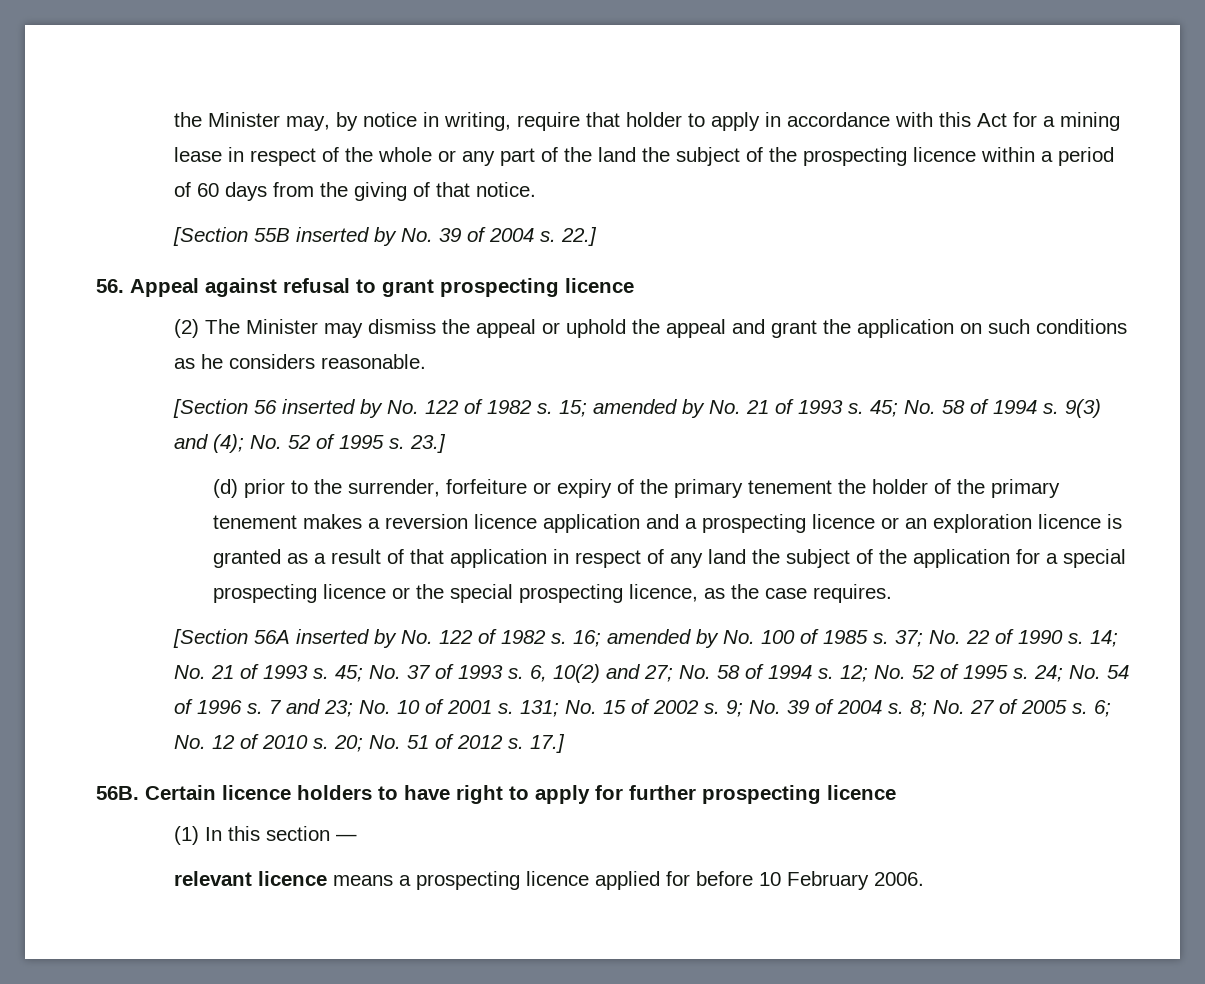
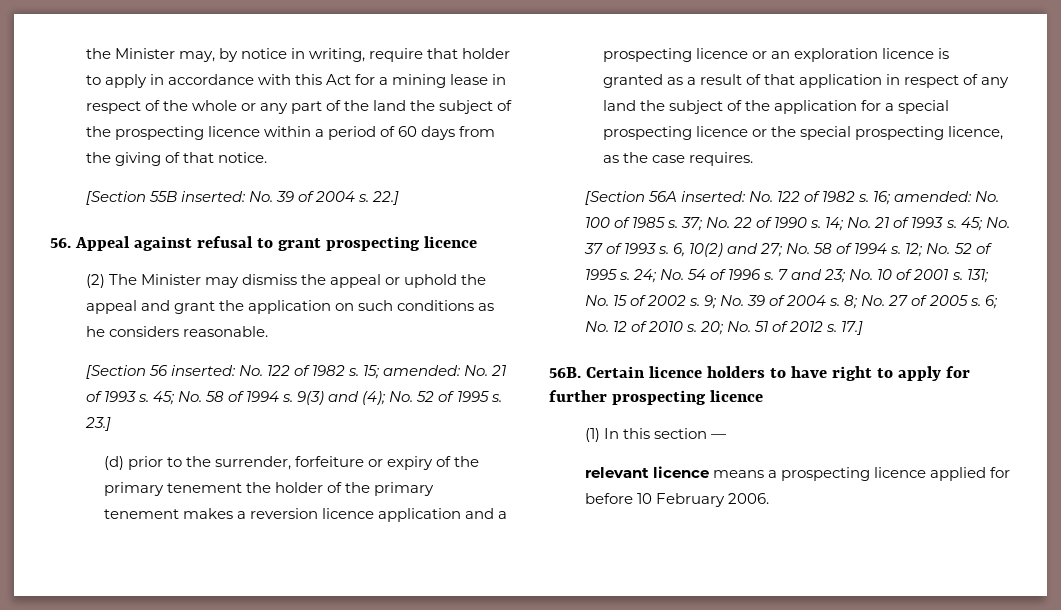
- [Section 55B inserted by No. 39 of 2004 s.
+ [Section 55B inserted: No. 39 of 2004 s.
- [Section 56 inserted by No. 122 of 1982 s.
+ [Section 56 inserted: No. 122 of 1982 s.
- 15; amended by No. 21 of 1993 s.
+ 15; amended: No. 21 of 1993 s.
- [Section 56A inserted by No. 122 of 1982 s.
+ [Section 56A inserted: No. 122 of 1982 s.
- 16; amended by No. 100 of 1985 s.
+ 16; amended: No. 100 of 1985 s.

